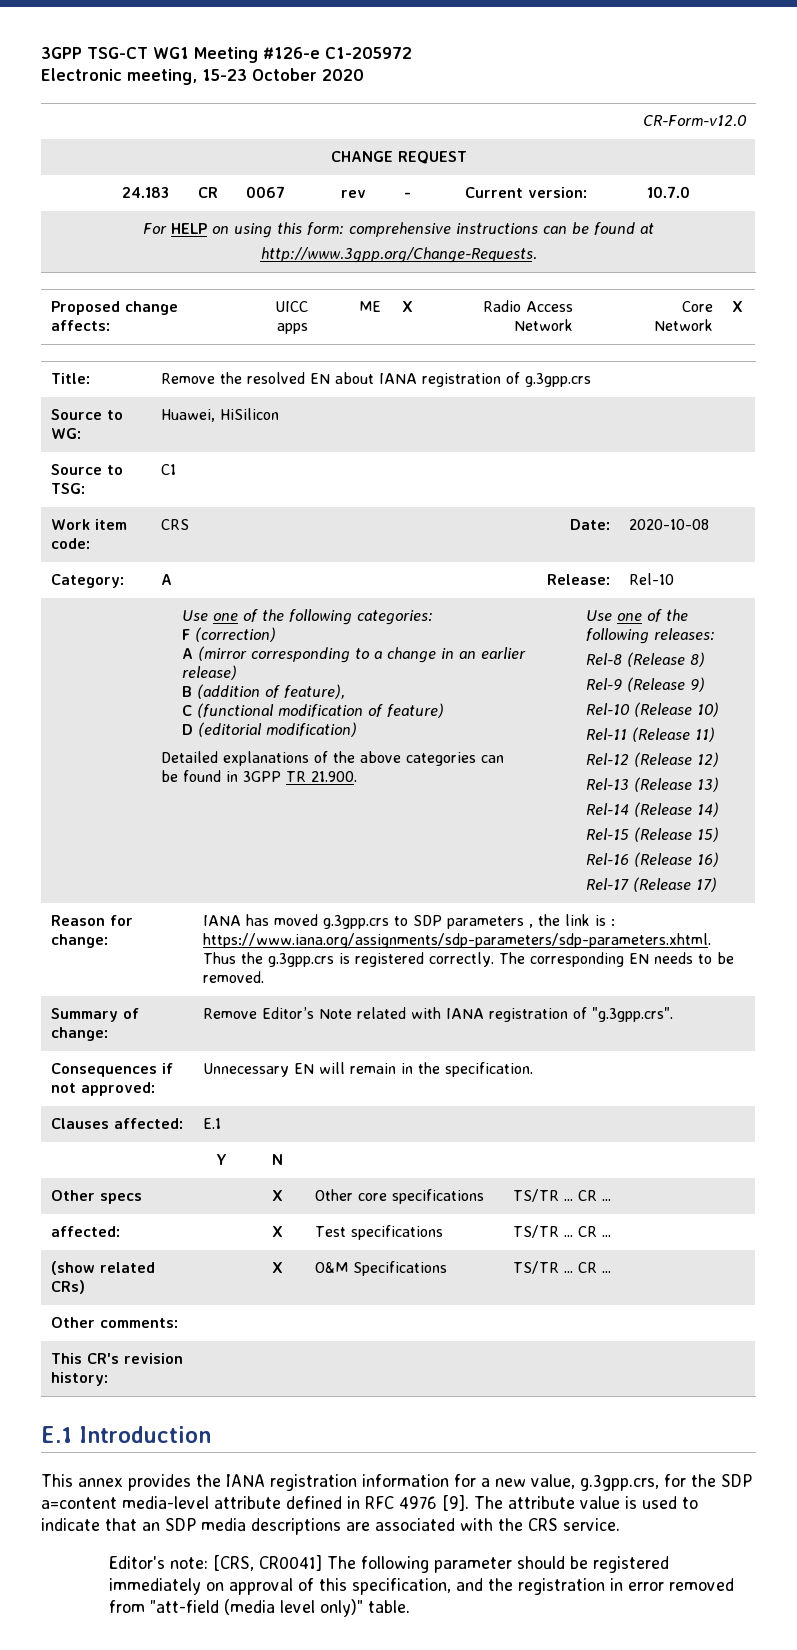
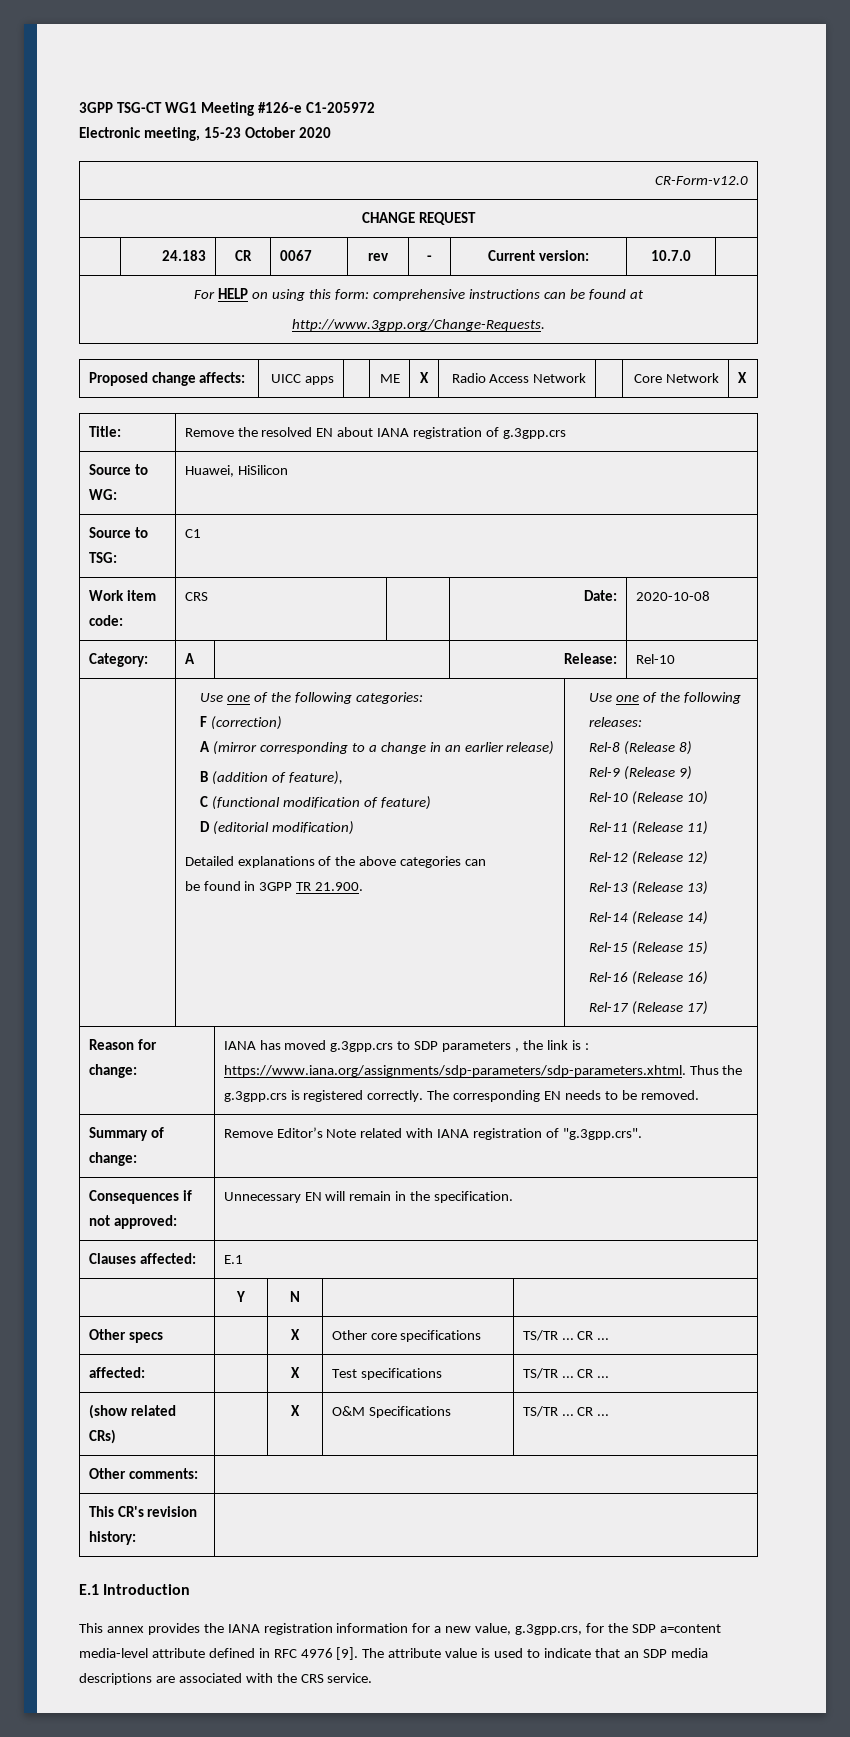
- Editor's note: [CRS, CR0041] The following parameter should be registered immediately on approval of this specification, and the registration in error removed from "att-field (media level only)" table.

